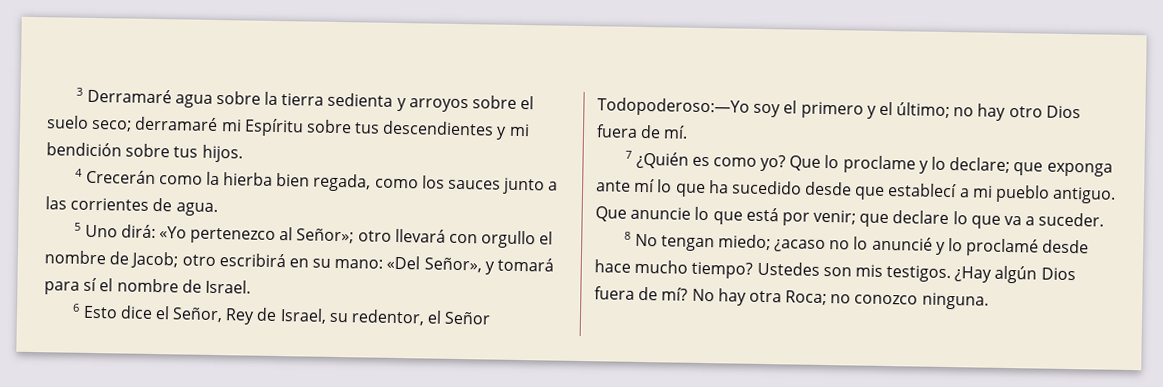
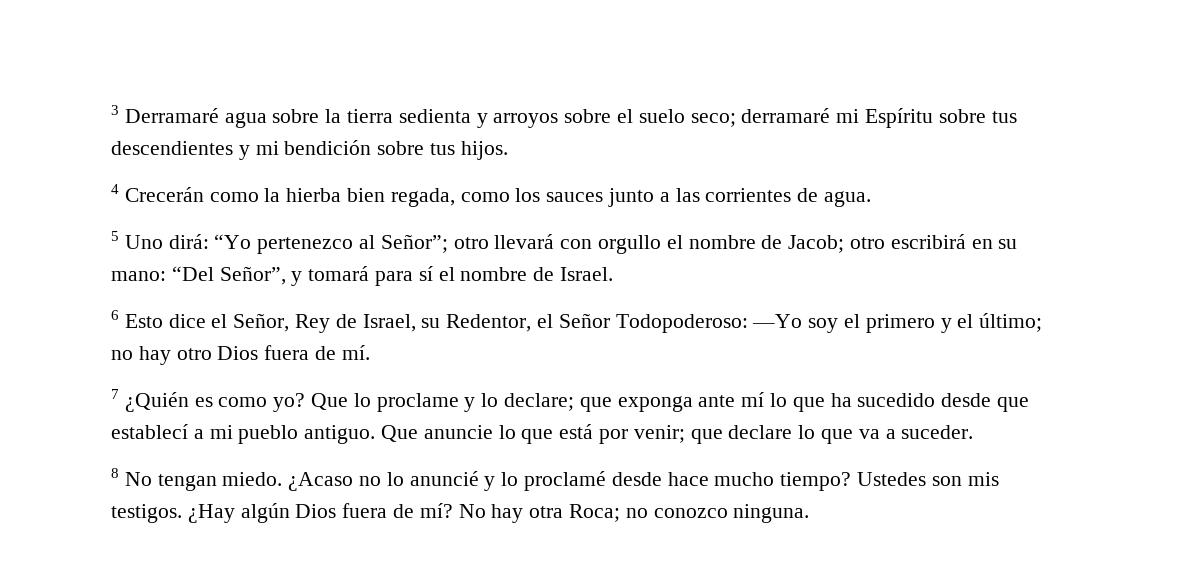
- 5 Uno dirá: «Yo pertenezco al Señor»; otro llevará con orgullo el nombre de Jacob; otro escribirá en su mano: «Del Señor», y tomará para sí el nombre de Israel.
+ 5 Uno dirá: “Yo pertenezco al Señor”; otro llevará con orgullo el nombre de Jacob; otro escribirá en su mano: “Del Señor”, y tomará para sí el nombre de Israel.
- 6 Esto dice el Señor, Rey de Israel, su redentor, el Señor Todopoderoso:—Yo soy el primero y el último; no hay otro Dios fuera de mí.
+ 6 Esto dice el Señor, Rey de Israel, su Redentor, el Señor Todopoderoso: —Yo soy el primero y el último; no hay otro Dios fuera de mí.
- 8 No tengan miedo; ¿acaso no lo anuncié y lo proclamé desde hace mucho tiempo?
+ 8 No tengan miedo. ¿Acaso no lo anuncié y lo proclamé desde hace mucho tiempo?

